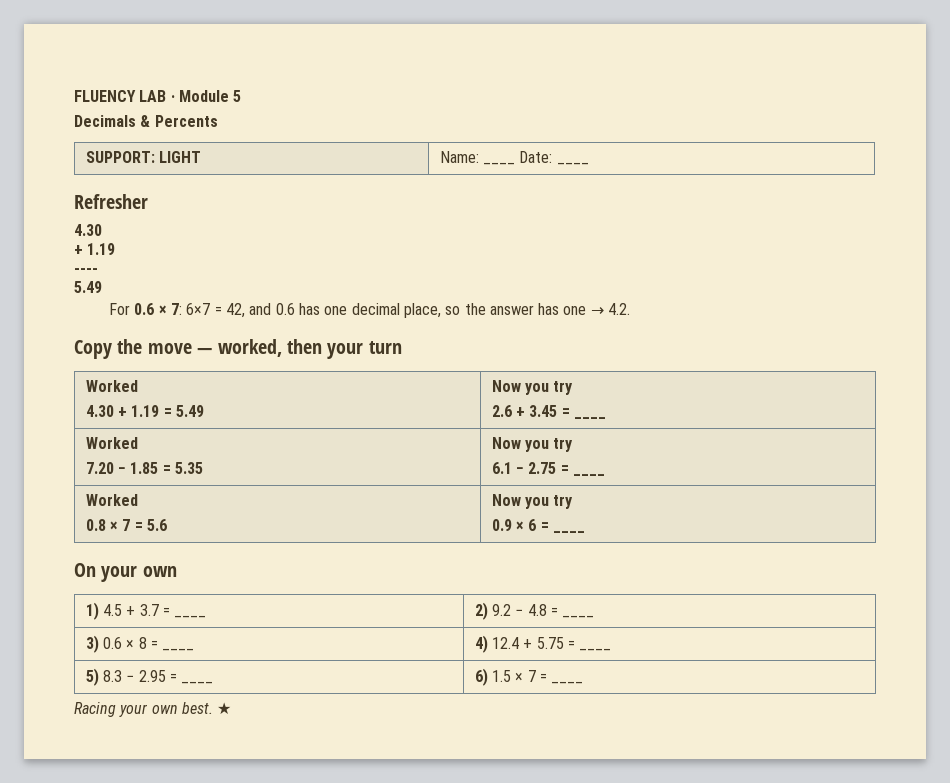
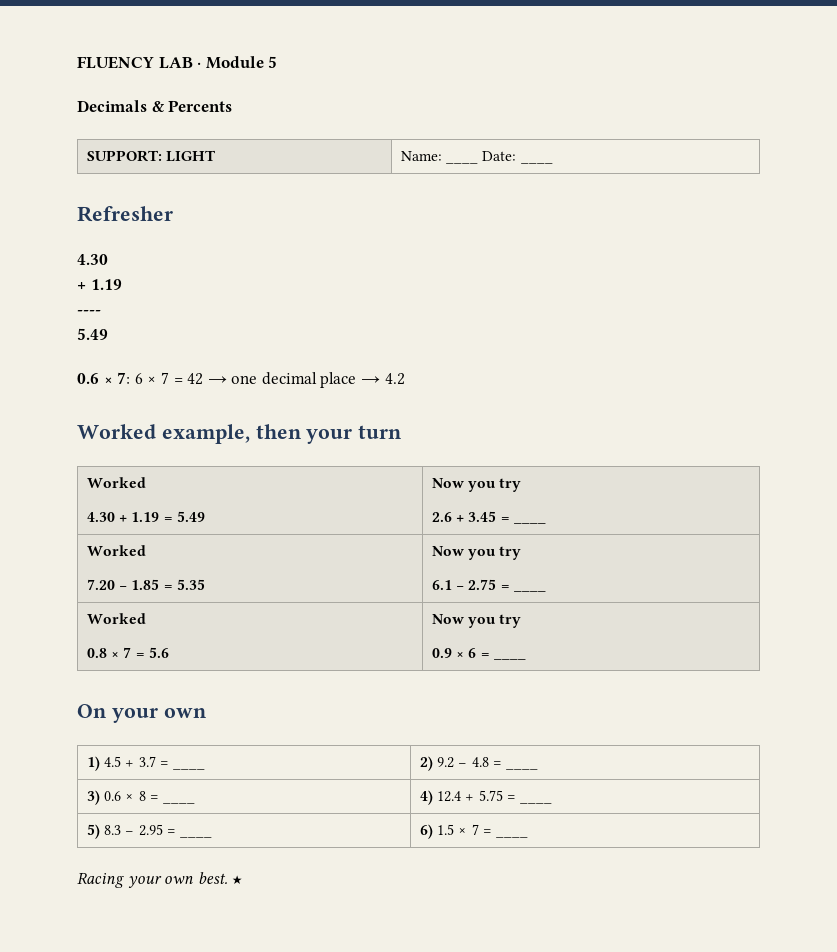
- For 0.6 × 7: 6×7 = 42, and 0.6 has one decimal place, so the answer has one → 4.2.
- Copy the move — worked, then your turn
+ 0.6 × 7: 6 × 7 = 42 → one decimal place → 4.2
+ Worked example, then your turn

